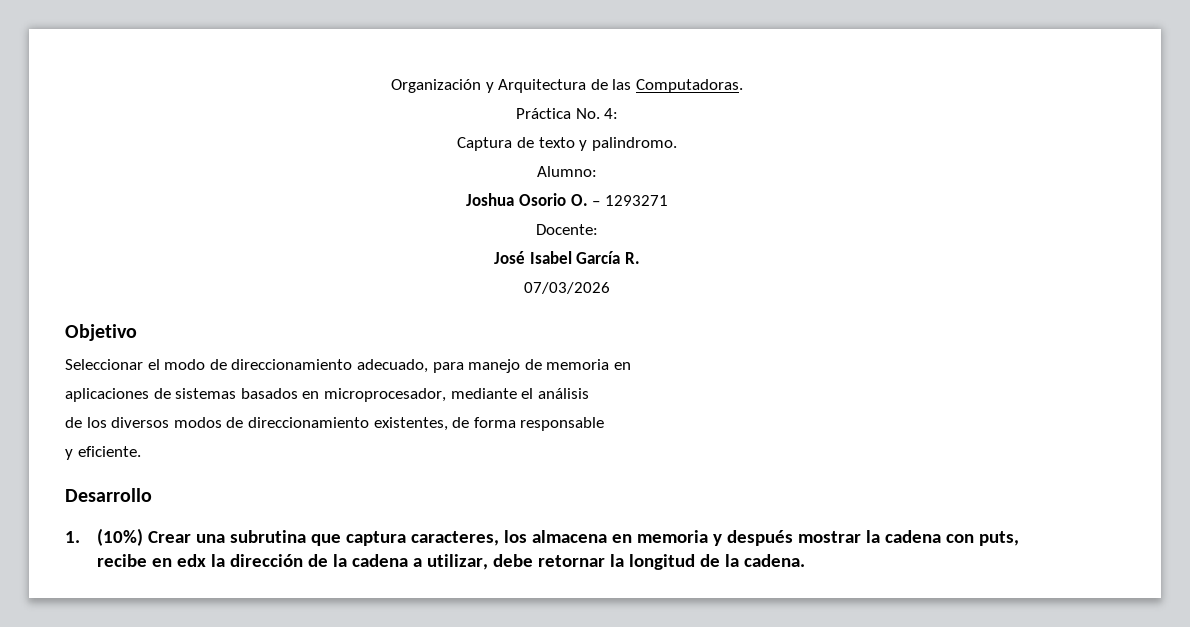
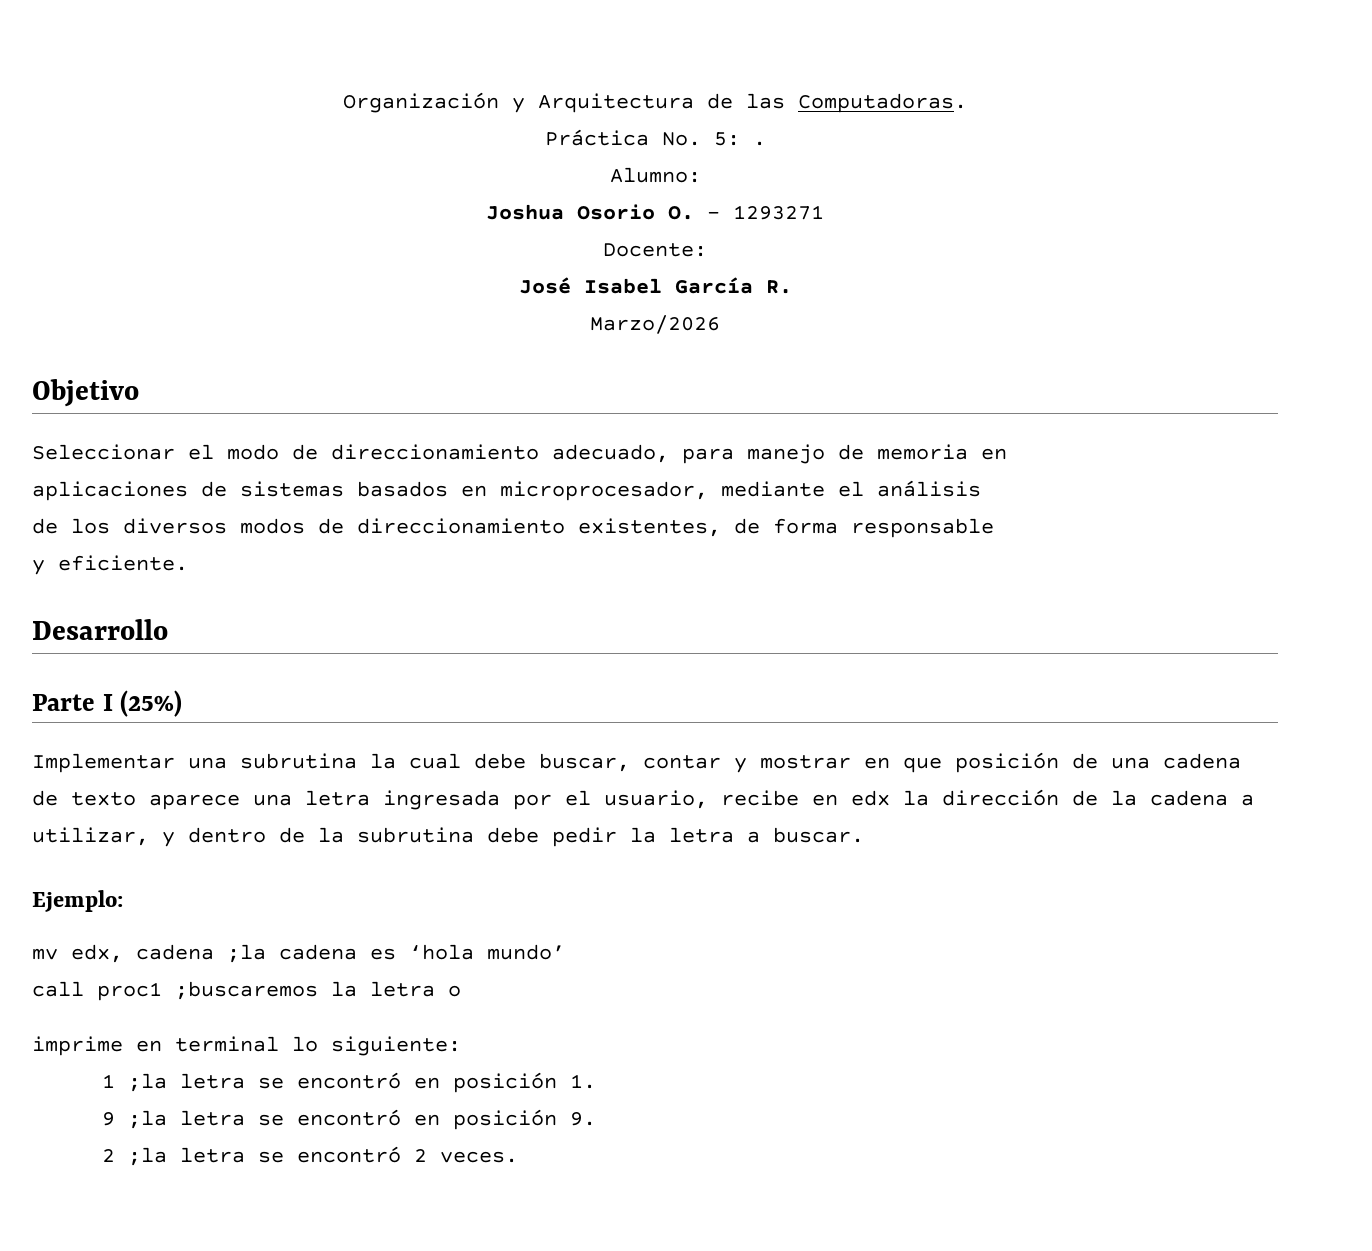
- Práctica No. 4:
- Captura de texto y palindromo.
+ Práctica No. 5: .
- 07/03/2026
+ Marzo/2026
- 1. (10%) Crear una subrutina que captura caracteres, los almacena en memoria y después mostrar la cadena con puts, recibe en edx la dirección de la cadena a utilizar, debe retornar la longitud de la cadena.
+ Parte I (25%)
+ Implementar una subrutina la cual debe buscar, contar y mostrar en que posición de una cadena de texto aparece una letra ingresada por el usuario, recibe en edx la dirección de la cadena a utilizar, y dentro de la subrutina debe pedir la letra a buscar.
+ Ejemplo:
+ mv edx, cadena ;la cadena es ‘hola mundo’
+ call proc1 ;buscaremos la letra o
+ imprime en terminal lo siguiente:
+ 1 ;la letra se encontró en posición 1.
+ 9 ;la letra se encontró en posición 9.
+ 2 ;la letra se encontró 2 veces.

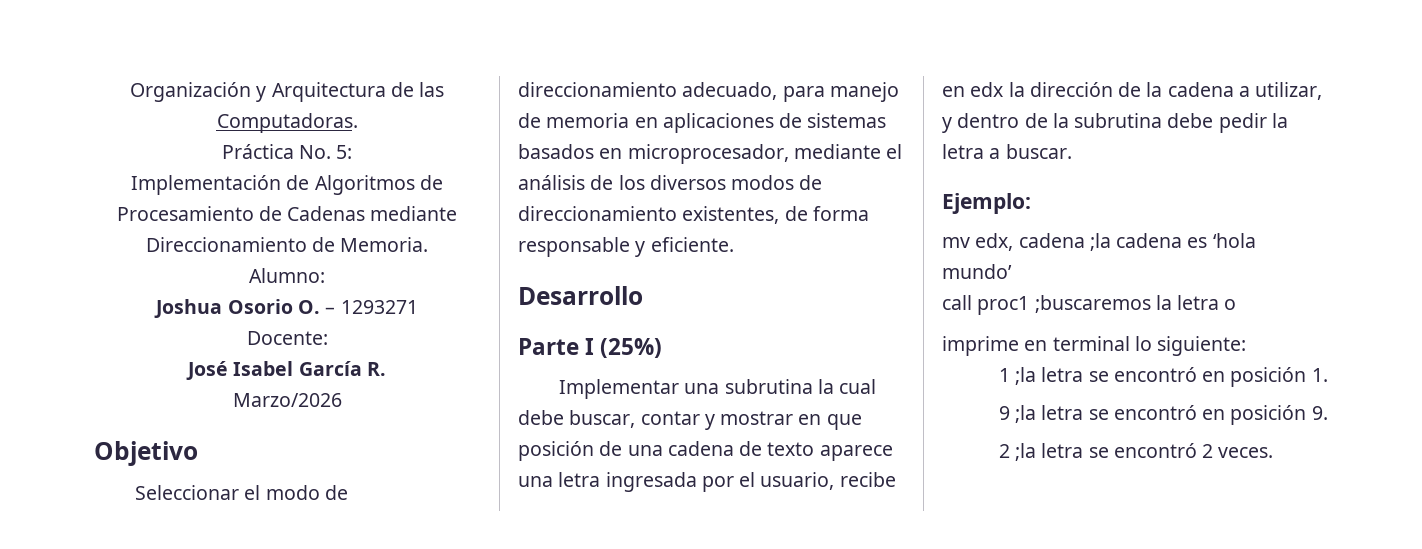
- Práctica No. 5: .
+ Práctica No. 5:
+ Implementación de Algoritmos de Procesamiento de Cadenas mediante Direccionamiento de Memoria.
- Seleccionar el modo de direccionamiento adecuado, para manejo de memoria en
- aplicaciones de sistemas basados en microprocesador, mediante el análisis
- de los diversos modos de direccionamiento existentes, de forma responsable
- y eficiente.
+ Seleccionar el modo de direccionamiento adecuado, para manejo de memoria en aplicaciones de sistemas basados en microprocesador, mediante el análisis de los diversos modos de direccionamiento existentes, de forma responsable y eficiente.

